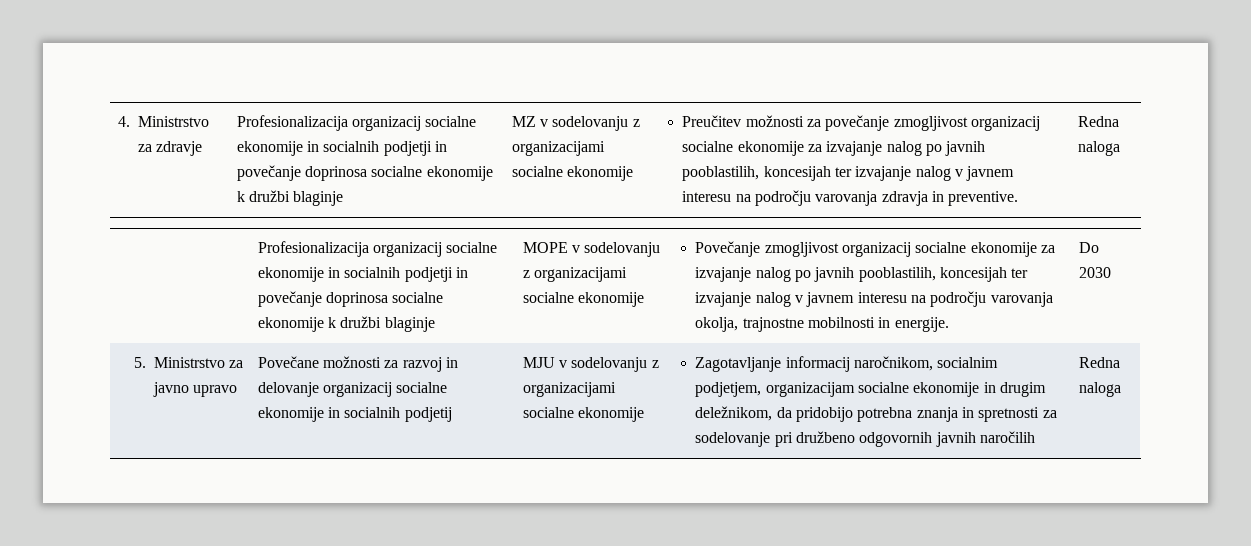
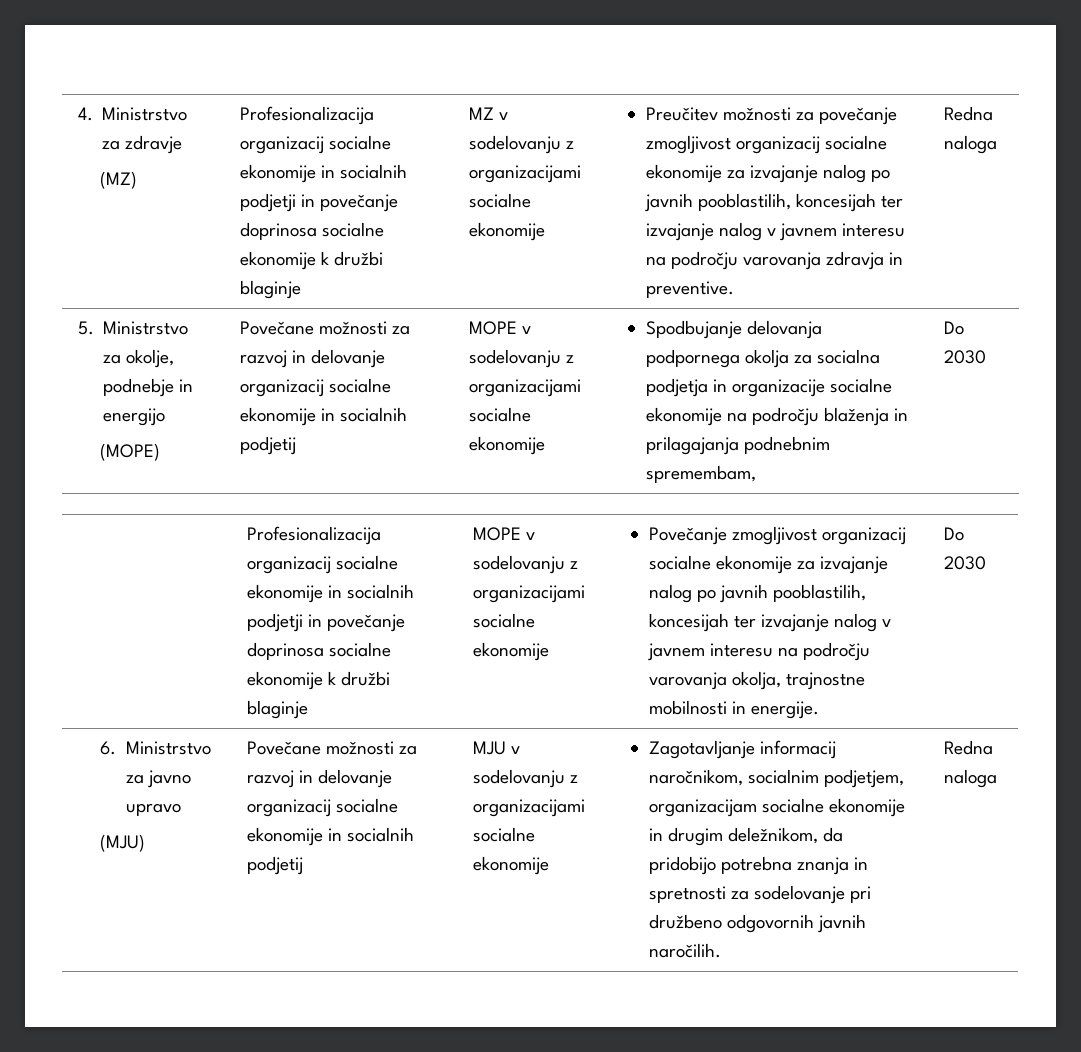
+ (MZ)
+ 5. Ministrstvo za okolje, podnebje in energijo
+ (MOPE) | Povečane možnosti za razvoj in delovanje organizacij socialne ekonomije in socialnih podjetij | MOPE v sodelovanju z organizacijami socialne ekonomije | Spodbujanje delovanja podpornega okolja za socialna podjetja in organizacije socialne ekonomije na področju blaženja in prilagajanja podnebnim spremembam, | Do 2030
- 5. Ministrstvo za javno upravo
+ 6. Ministrstvo za javno upravo
+ (MJU)
- Zagotavljanje informacij naročnikom, socialnim podjetjem, organizacijam socialne ekonomije in drugim deležnikom, da pridobijo potrebna znanja in spretnosti za sodelovanje pri družbeno odgovornih javnih naročilih
+ Zagotavljanje informacij naročnikom, socialnim podjetjem, organizacijam socialne ekonomije in drugim deležnikom, da pridobijo potrebna znanja in spretnosti za sodelovanje pri družbeno odgovornih javnih naročilih.

